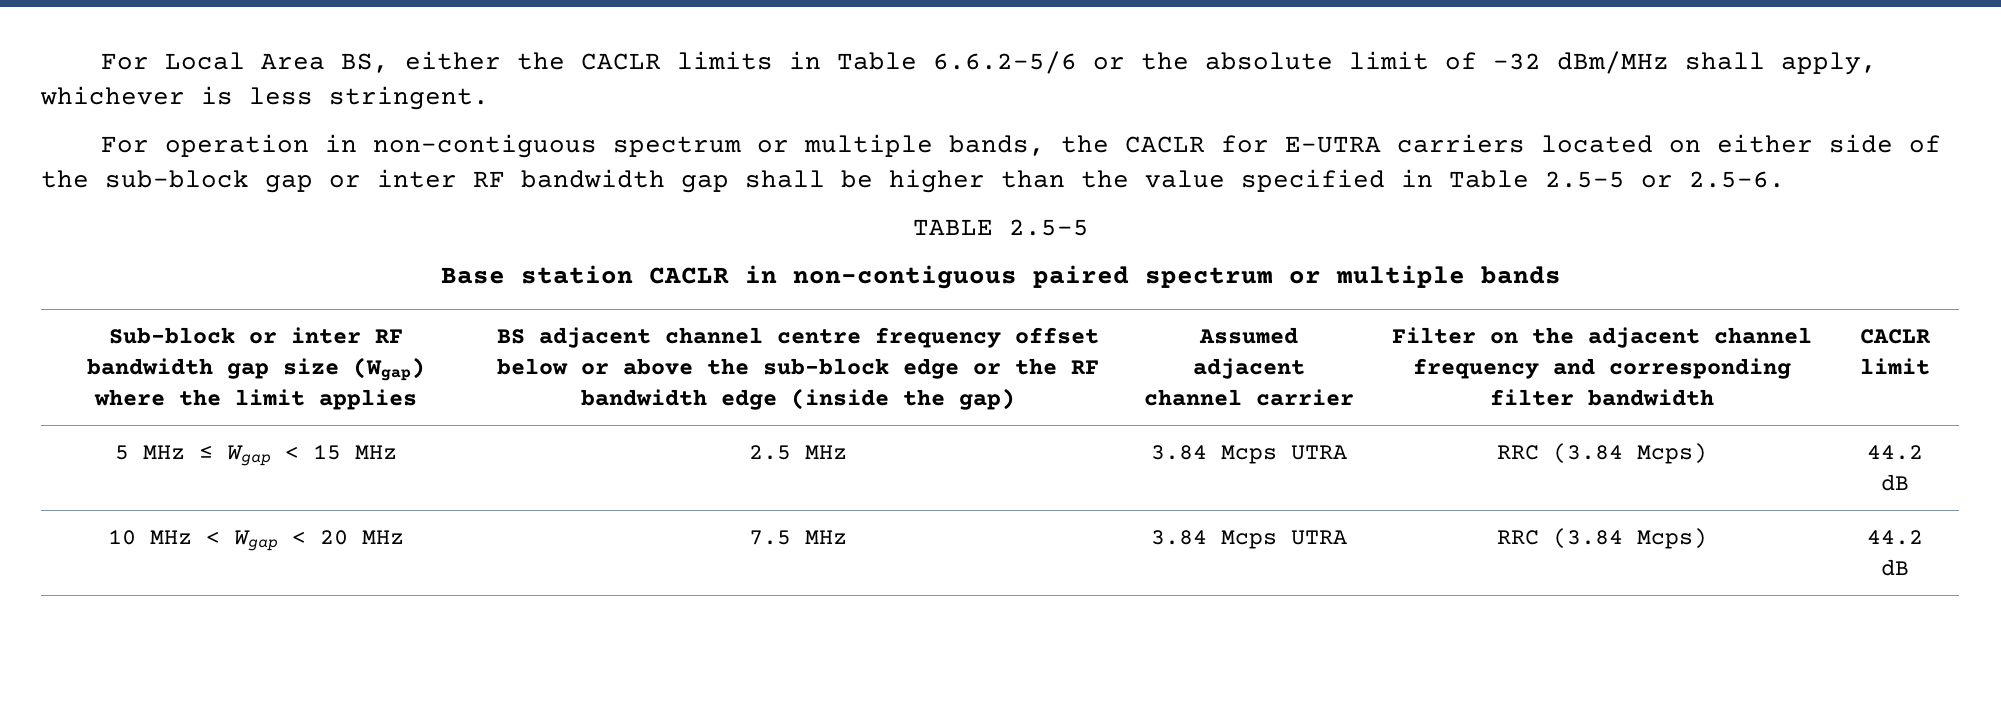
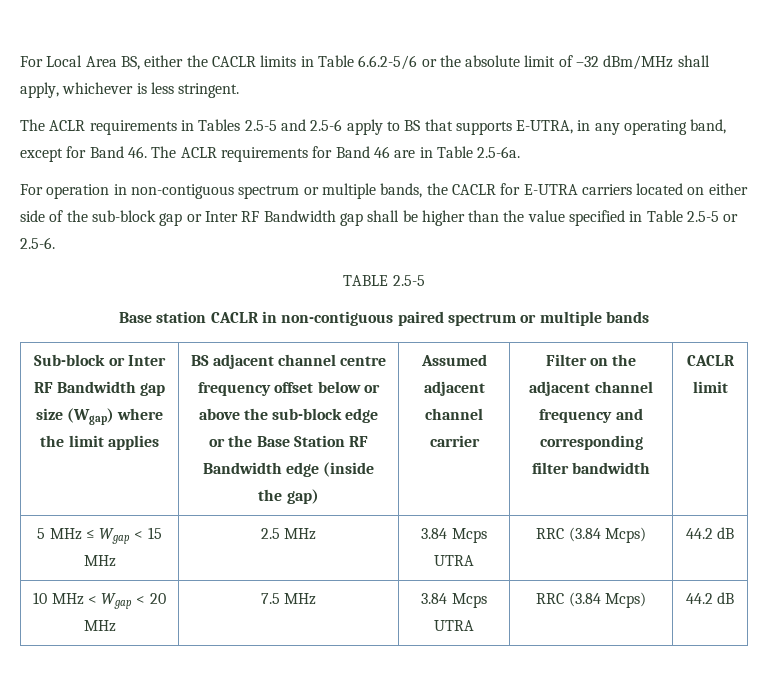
+ The ACLR requirements in Tables 2.5-5 and 2.5-6 apply to BS that supports E-UTRA, in any operating band, except for Band 46. The ACLR requirements for Band 46 are in Table 2.5-6a.
- For operation in non-contiguous spectrum or multiple bands, the CACLR for E-UTRA carriers located on either side of the sub-block gap or inter RF bandwidth gap shall be higher than the value specified in Table 2.5-5 or 2.5-6.
+ For operation in non-contiguous spectrum or multiple bands, the CACLR for E-UTRA carriers located on either side of the sub-block gap or Inter RF Bandwidth gap shall be higher than the value specified in Table 2.5-5 or 2.5-6.
- Sub-block or inter RF bandwidth gap size (Wgap) where the limit applies
+ Sub-block or Inter RF Bandwidth gap size (Wgap) where the limit applies
- BS adjacent channel centre frequency offset below or above the sub-block edge or the RF bandwidth edge (inside the gap)
+ BS adjacent channel centre frequency offset below or above the sub-block edge or the Base Station RF Bandwidth edge (inside the gap)

